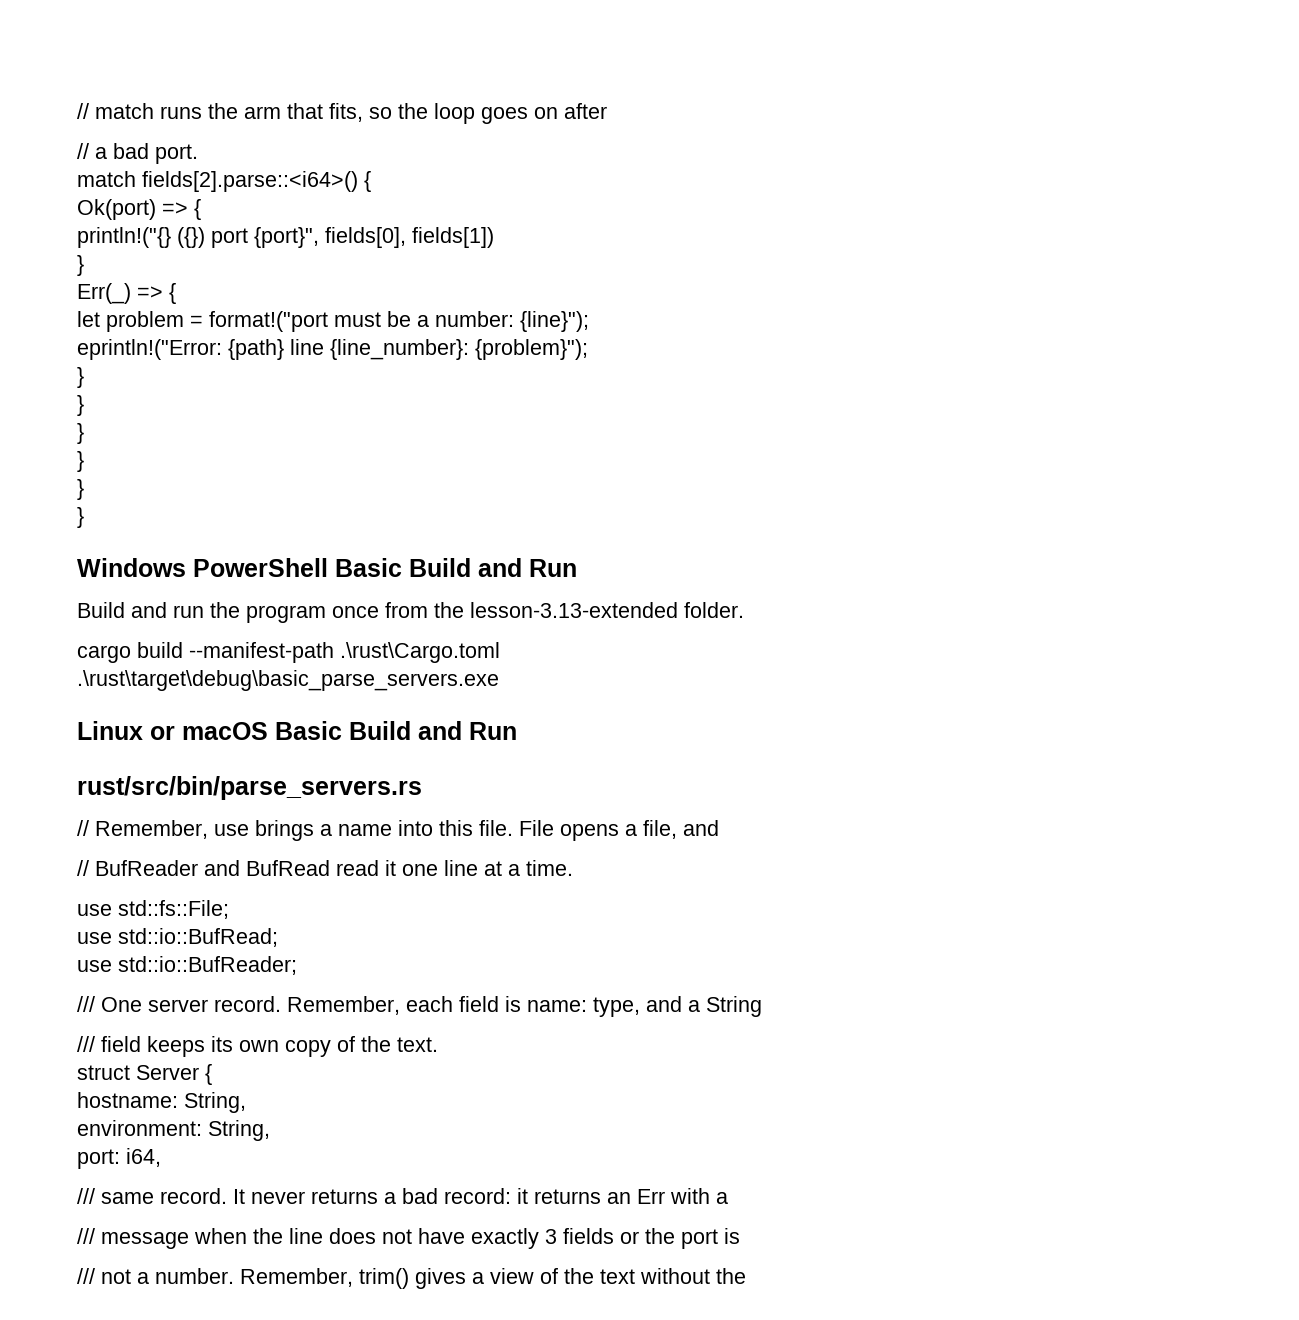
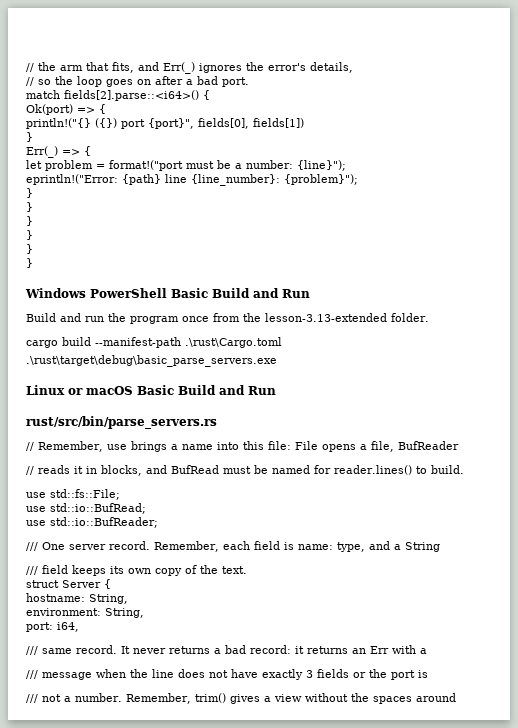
- // match runs the arm that fits, so the loop goes on after
- // a bad port.
+ // the arm that fits, and Err(_) ignores the error's details,
+ // so the loop goes on after a bad port.
- // Remember, use brings a name into this file. File opens a file, and
- // BufReader and BufRead read it one line at a time.
+ // Remember, use brings a name into this file: File opens a file, BufReader
+ // reads it in blocks, and BufRead must be named for reader.lines() to build.
- Remember, trim() gives a view of the text without the
+ Remember, trim() gives a view without the spaces around

